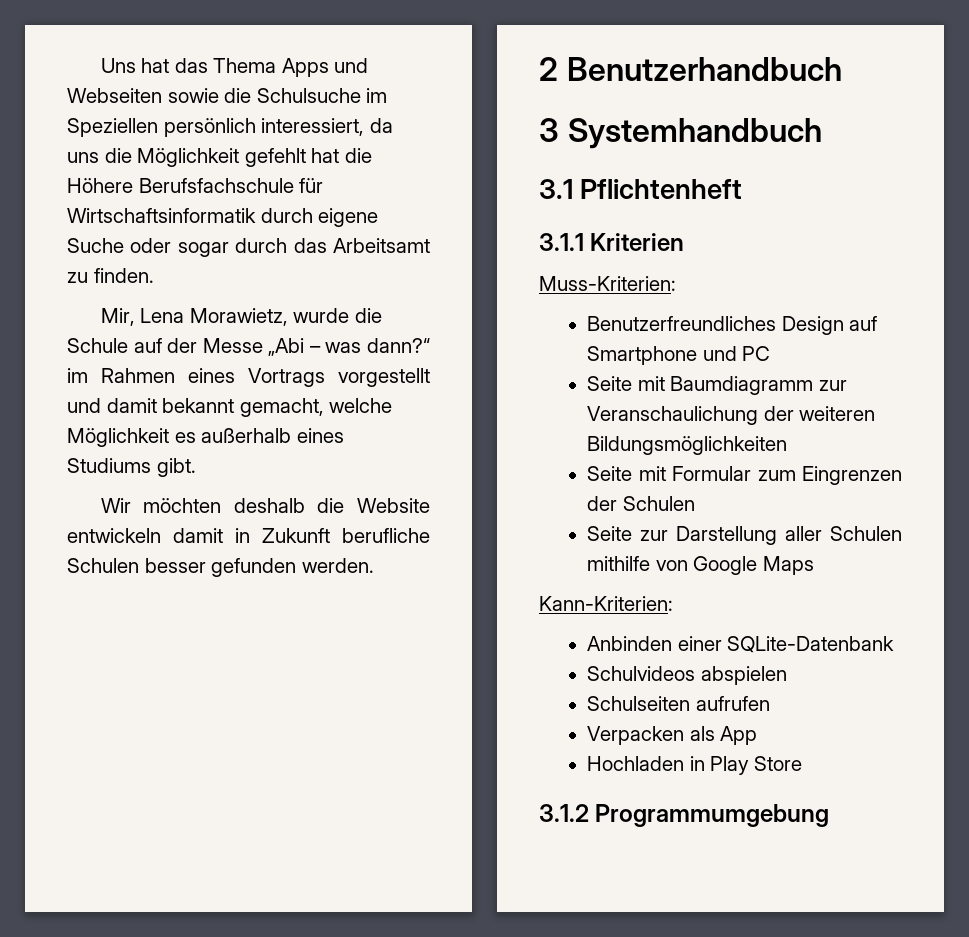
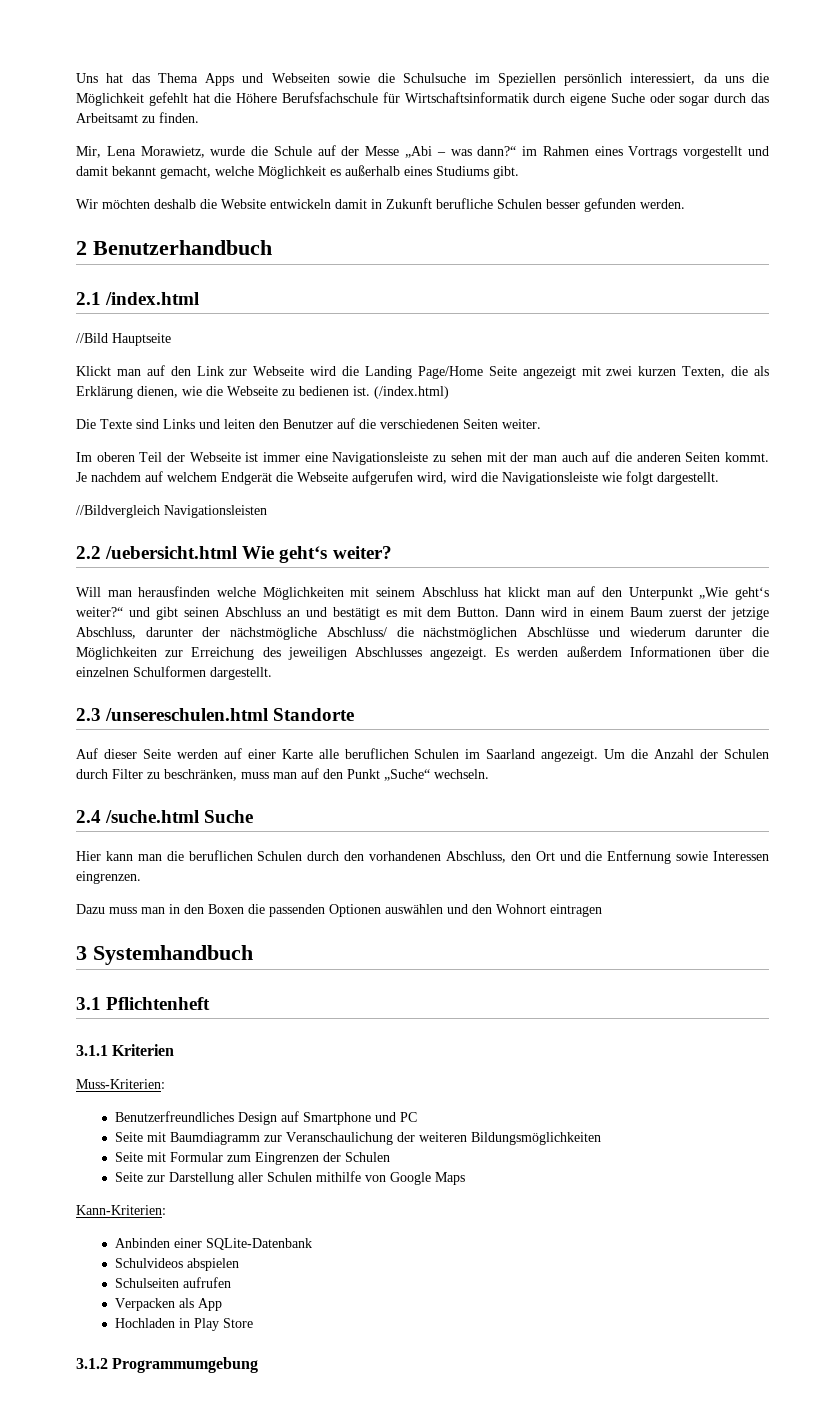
+ 2.1 /index.html
+ //Bild Hauptseite
+ Klickt man auf den Link zur Webseite wird die Landing Page/Home Seite angezeigt mit zwei kurzen Texten, die als Erklärung dienen, wie die Webseite zu bedienen ist. (/index.html)
+ Die Texte sind Links und leiten den Benutzer auf die verschiedenen Seiten weiter.
+ Im oberen Teil der Webseite ist immer eine Navigationsleiste zu sehen mit der man auch auf die anderen Seiten kommt. Je nachdem auf welchem Endgerät die Webseite aufgerufen wird, wird die Navigationsleiste wie folgt dargestellt.
+ //Bildvergleich Navigationsleisten
+ 2.2 /uebersicht.html Wie geht‘s weiter?
+ Will man herausfinden welche Möglichkeiten mit seinem Abschluss hat klickt man auf den Unterpunkt „Wie geht‘s weiter?“ und gibt seinen Abschluss an und bestätigt es mit dem Button. Dann wird in einem Baum zuerst der jetzige Abschluss, darunter der nächstmögliche Abschluss/ die nächstmöglichen Abschlüsse und wiederum darunter die Möglichkeiten zur Erreichung des jeweiligen Abschlusses angezeigt. Es werden außerdem Informationen über die einzelnen Schulformen dargestellt.
+ 2.3 /unsereschulen.html Standorte
+ Auf dieser Seite werden auf einer Karte alle beruflichen Schulen im Saarland angezeigt. Um die Anzahl der Schulen durch Filter zu beschränken, muss man auf den Punkt „Suche“ wechseln.
+ 2.4 /suche.html Suche
+ Hier kann man die beruflichen Schulen durch den vorhandenen Abschluss, den Ort und die Entfernung sowie Interessen eingrenzen.
+ Dazu muss man in den Boxen die passenden Optionen auswählen und den Wohnort eintragen

